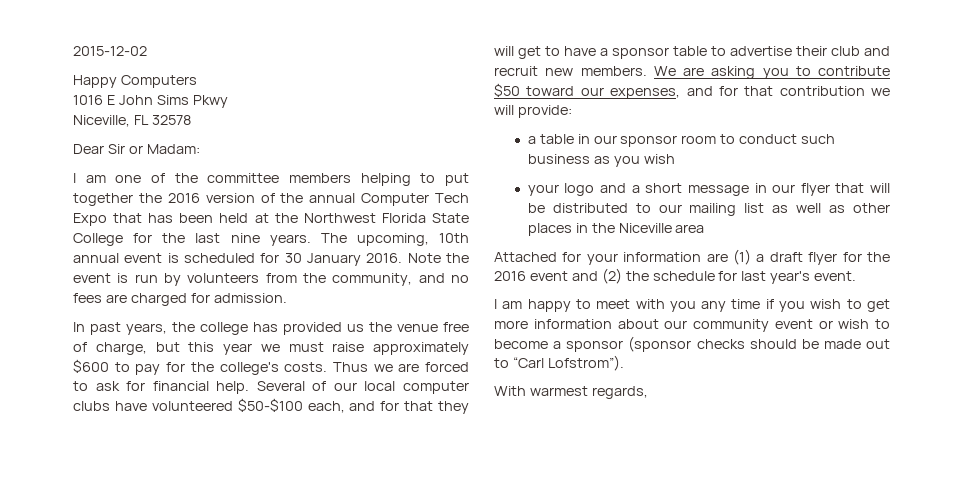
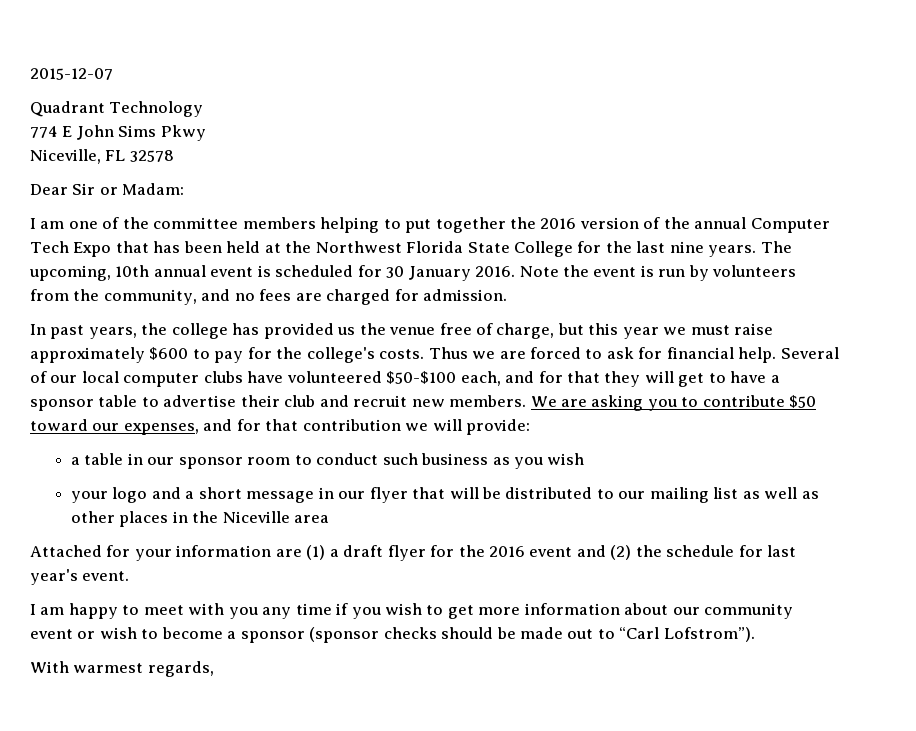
- 2015-12-02
- Happy Computers
- 1016 E John Sims Pkwy
+ 2015-12-07
+ Quadrant Technology
+ 774 E John Sims Pkwy

